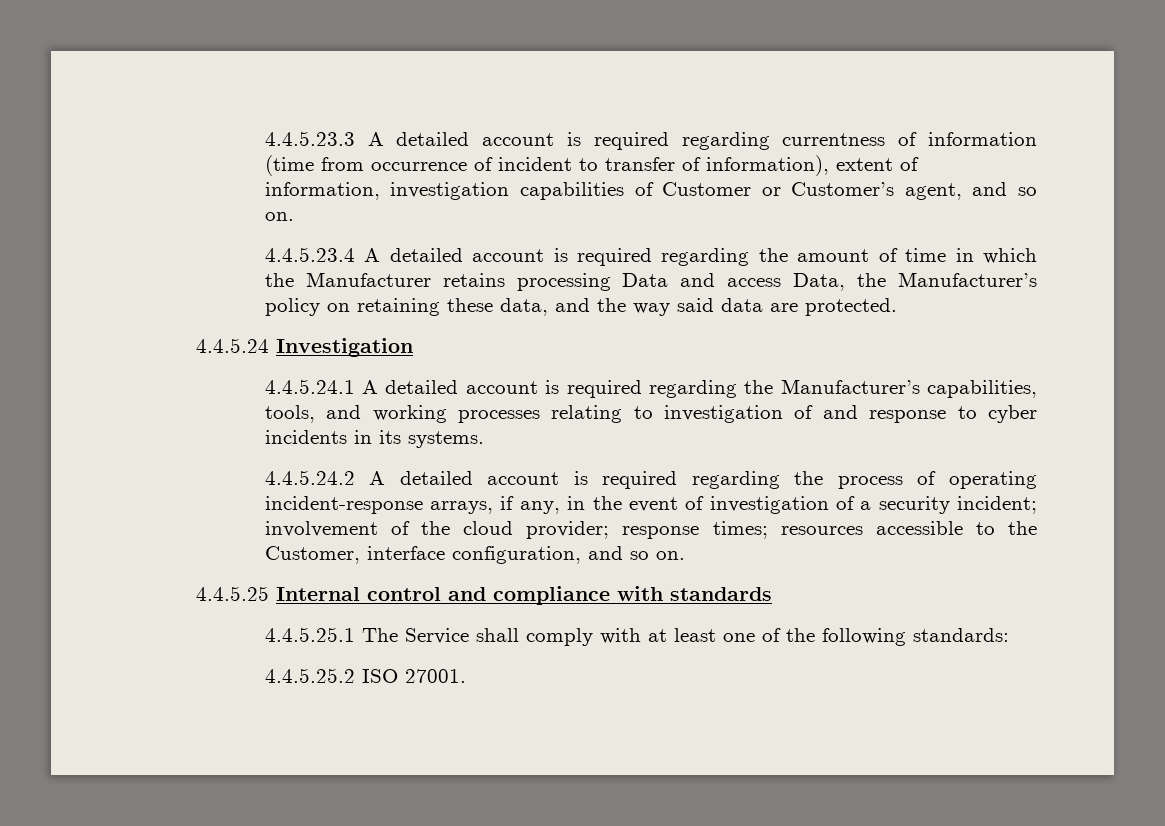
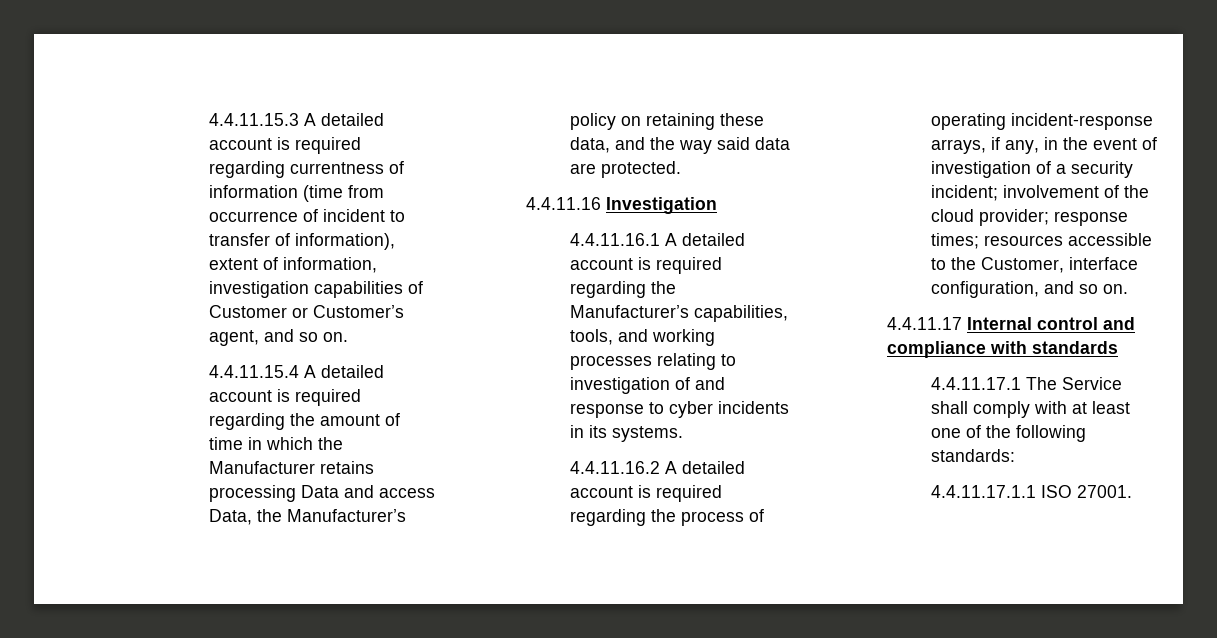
- 4.4.5.23.3 A detailed account is required regarding currentness of information (time from occurrence of incident to transfer of information), extent of information, investigation capabilities of Customer or Customer’s agent, and so on.
+ 4.4.11.15.3 A detailed account is required regarding currentness of information (time from occurrence of incident to transfer of information), extent of information, investigation capabilities of Customer or Customer’s agent, and so on.
- 4.4.5.23.4 A detailed account is required regarding the amount of time in which the Manufacturer retains processing Data and access Data, the Manufacturer’s policy on retaining these data, and the way said data are protected.
+ 4.4.11.15.4 A detailed account is required regarding the amount of time in which the Manufacturer retains processing Data and access Data, the Manufacturer’s policy on retaining these data, and the way said data are protected.
- 4.4.5.24 Investigation
+ 4.4.11.16 Investigation
- 4.4.5.24.1 A detailed account is required regarding the Manufacturer’s capabilities, tools, and working processes relating to investigation of and response to cyber incidents in its systems.
+ 4.4.11.16.1 A detailed account is required regarding the Manufacturer’s capabilities, tools, and working processes relating to investigation of and response to cyber incidents in its systems.
- 4.4.5.24.2 A detailed account is required regarding the process of operating incident-response arrays, if any, in the event of investigation of a security incident; involvement of the cloud provider; response times; resources accessible to the Customer, interface configuration, and so on.
+ 4.4.11.16.2 A detailed account is required regarding the process of operating incident-response arrays, if any, in the event of investigation of a security incident; involvement of the cloud provider; response times; resources accessible to the Customer, interface configuration, and so on.
- 4.4.5.25 Internal control and compliance with standards
+ 4.4.11.17 Internal control and compliance with standards
- 4.4.5.25.1 The Service shall comply with at least one of the following standards:
+ 4.4.11.17.1 The Service shall comply with at least one of the following standards:
- 4.4.5.25.2 ISO 27001.
+ 4.4.11.17.1.1 ISO 27001.

